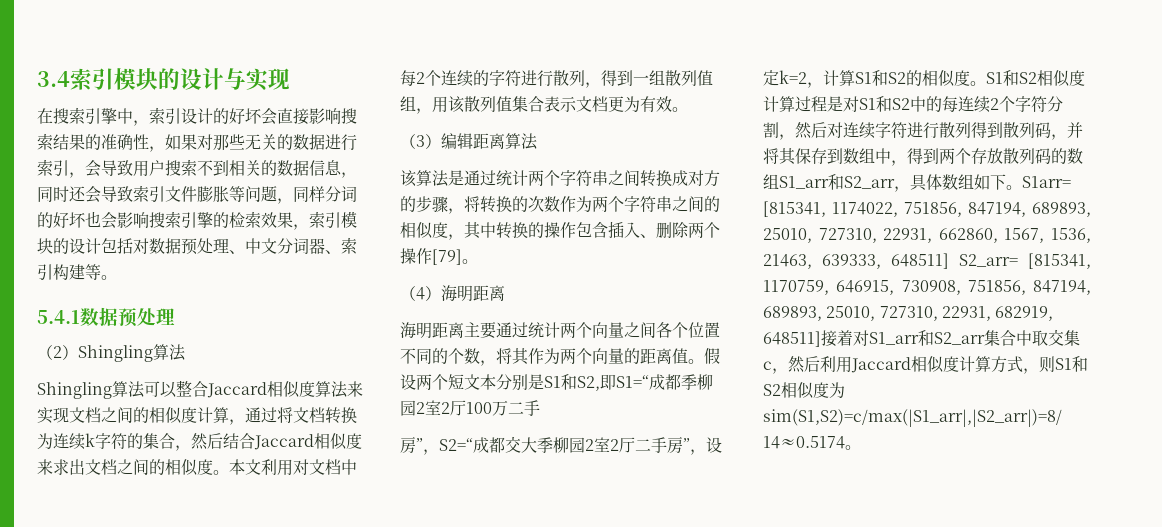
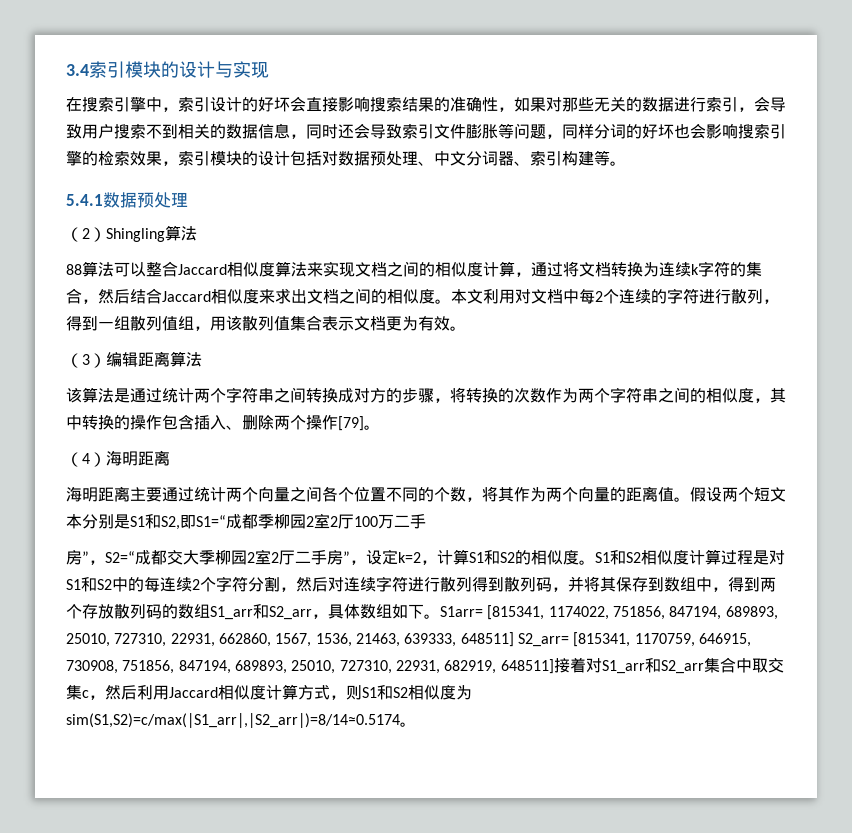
- Shingling算法可以整合Jaccard相似度算法来实现文档之间的相似度计算，通过将文档转换为连续k字符的集合，然后结合Jaccard相似度来求出文档之间的相似度。
+ 88算法可以整合Jaccard相似度算法来实现文档之间的相似度计算，通过将文档转换为连续k字符的集合，然后结合Jaccard相似度来求出文档之间的相似度。

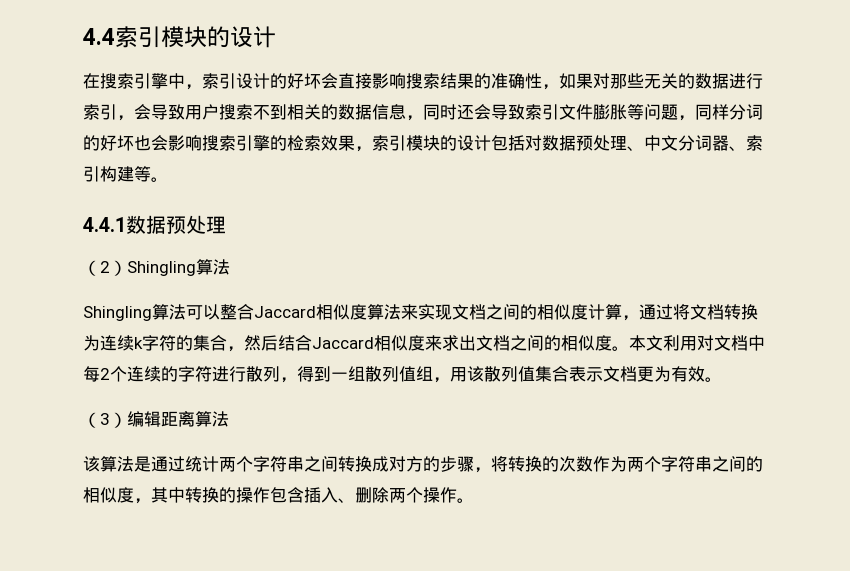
- 3.4索引模块的设计与实现
+ 4.4索引模块的设计
- 5.4.1数据预处理
+ 4.4.1数据预处理
- 88算法可以整合Jaccard相似度算法来实现文档之间的相似度计算，通过将文档转换为连续k字符的集合，然后结合Jaccard相似度来求出文档之间的相似度。
+ Shingling算法可以整合Jaccard相似度算法来实现文档之间的相似度计算，通过将文档转换为连续k字符的集合，然后结合Jaccard相似度来求出文档之间的相似度。
- 该算法是通过统计两个字符串之间转换成对方的步骤，将转换的次数作为两个字符串之间的相似度，其中转换的操作包含插入、删除两个操作[79]。
- （4）海明距离
- 海明距离主要通过统计两个向量之间各个位置不同的个数，将其作为两个向量的距离值。假设两个短文本分别是S1和S2,即S1=“成都季柳园2室2厅100万二手
- 房”，S2=“成都交大季柳园2室2厅二手房”，设定k=2，计算S1和S2的相似度。S1和S2相似度计算过程是对S1和S2中的每连续2个字符分割，然后对连续字符进行散列得到散列码，并将其保存到数组中，得到两个存放散列码的数组S1_arr和S2_arr，具体数组如下。S1arr= [815341, 1174022, 751856, 847194, 689893, 25010, 727310, 22931, 662860, 1567, 1536, 21463, 639333, 648511] S2_arr= [815341, 1170759, 646915, 730908, 751856, 847194, 689893, 25010, 727310, 22931, 682919, 648511]接着对S1_arr和S2_arr集合中取交集c，然后利用Jaccard相似度计算方式，则S1和S2相似度为sim(S1,S2)=c/max(|S1_arr|,|S2_arr|)=8/14≈0.5174。
+ 该算法是通过统计两个字符串之间转换成对方的步骤，将转换的次数作为两个字符串之间的相似度，其中转换的操作包含插入、删除两个操作。

